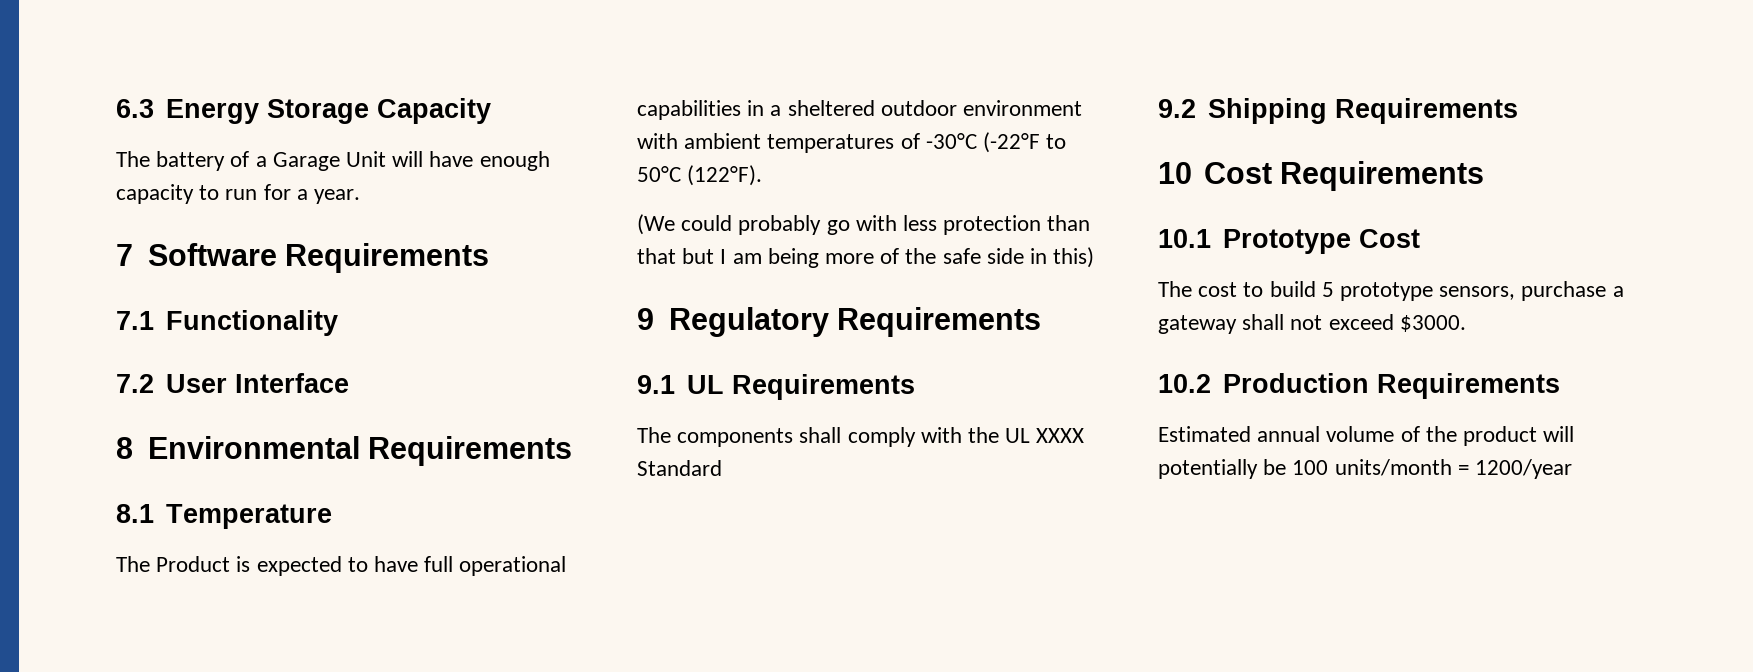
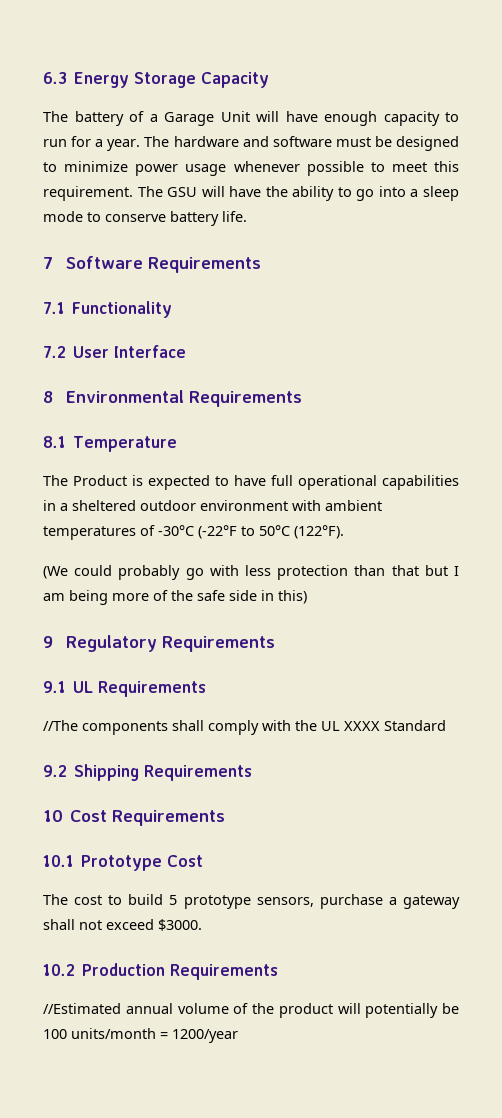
+ The hardware and software must be designed to minimize power usage whenever possible to meet this requirement. The GSU will have the ability to go into a sleep mode to conserve battery life.
- The components shall comply with the UL XXXX Standard
+ //The components shall comply with the UL XXXX Standard
- Estimated annual volume of the product will potentially be 100 units/month = 1200/year
+ //Estimated annual volume of the product will potentially be 100 units/month = 1200/year

